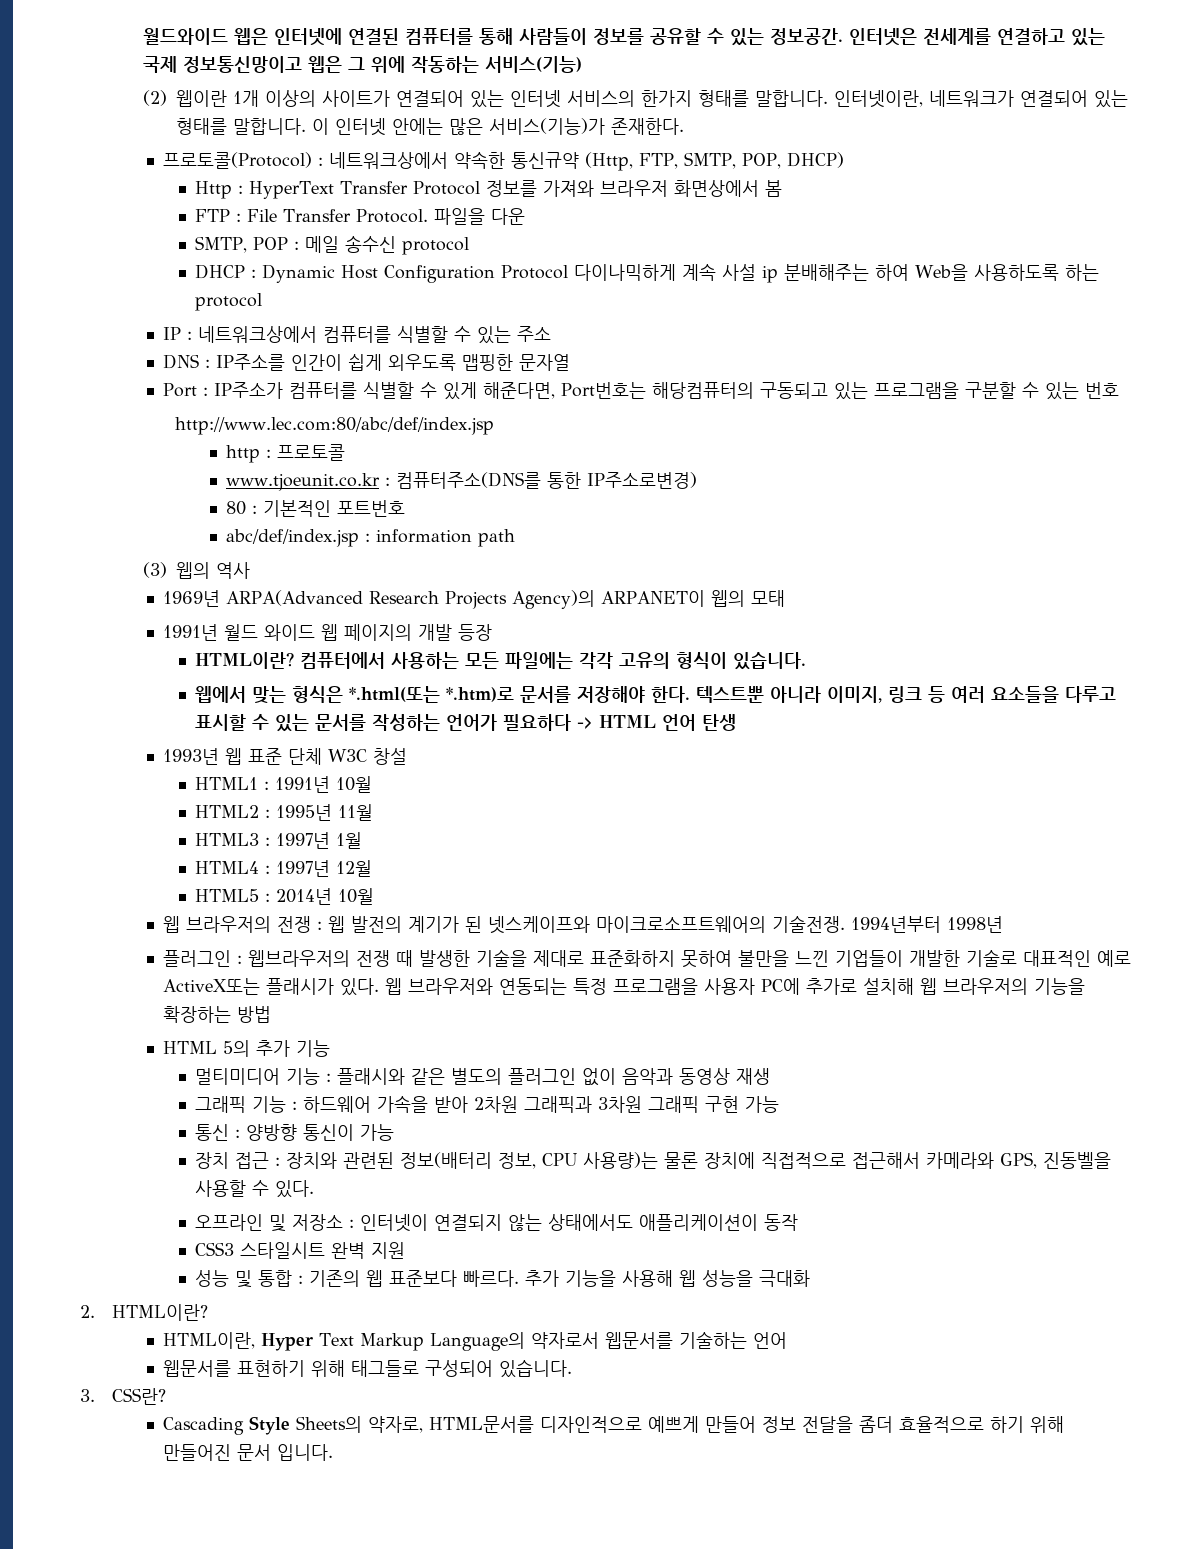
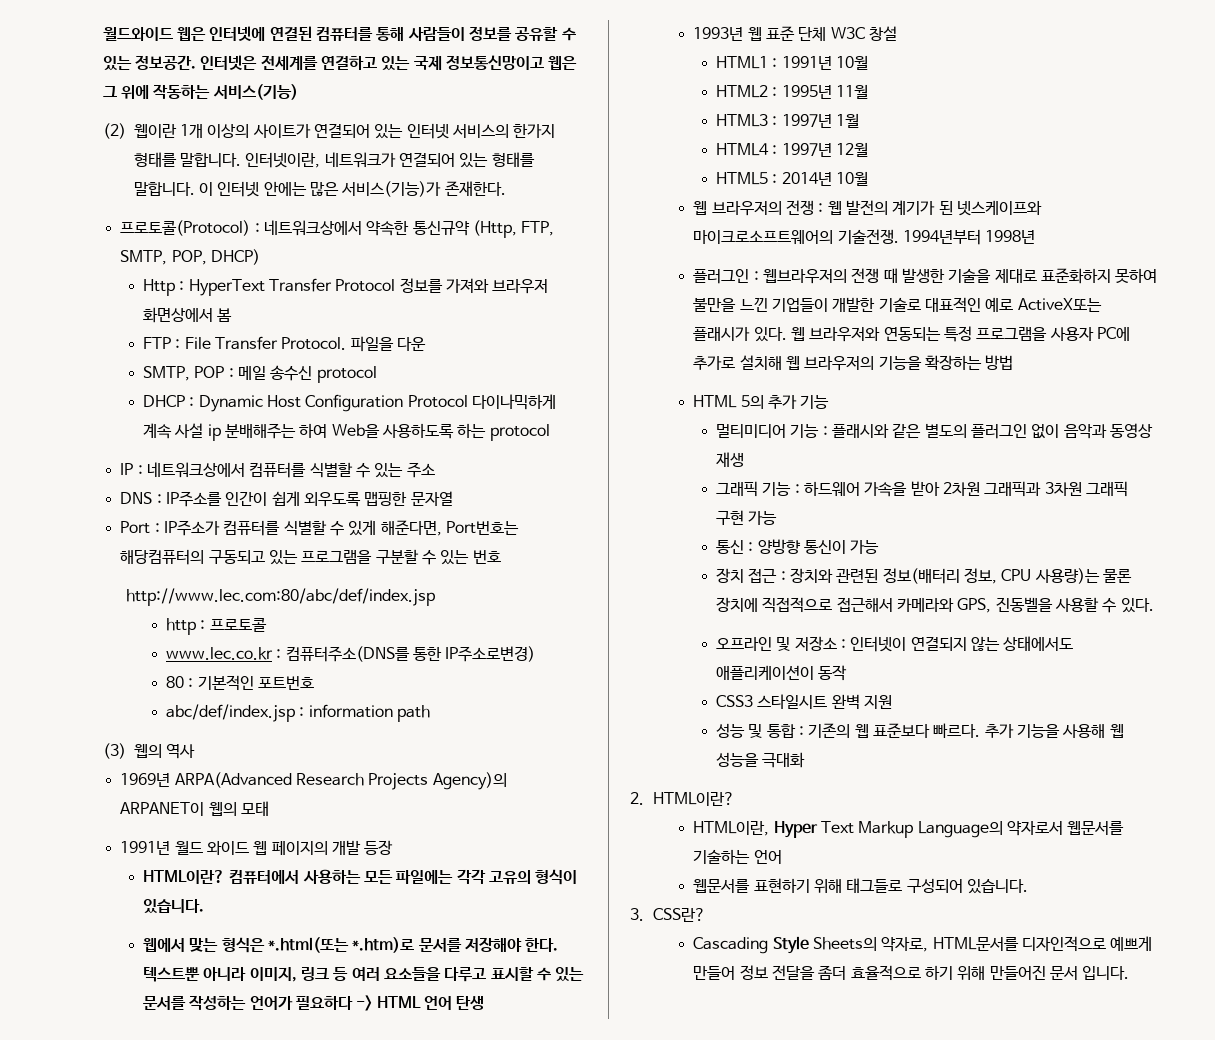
- www.tjoeunit.co.kr : 컴퓨터주소(DNS를 통한 IP주소로변경)
+ www.lec.co.kr : 컴퓨터주소(DNS를 통한 IP주소로변경)

